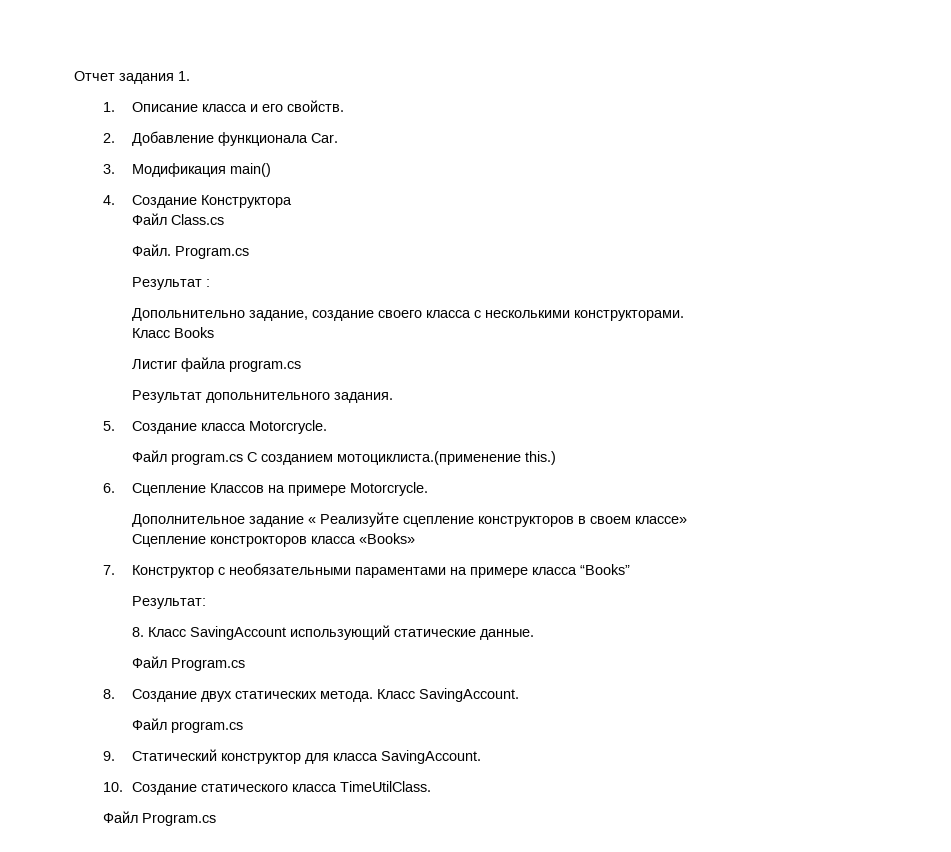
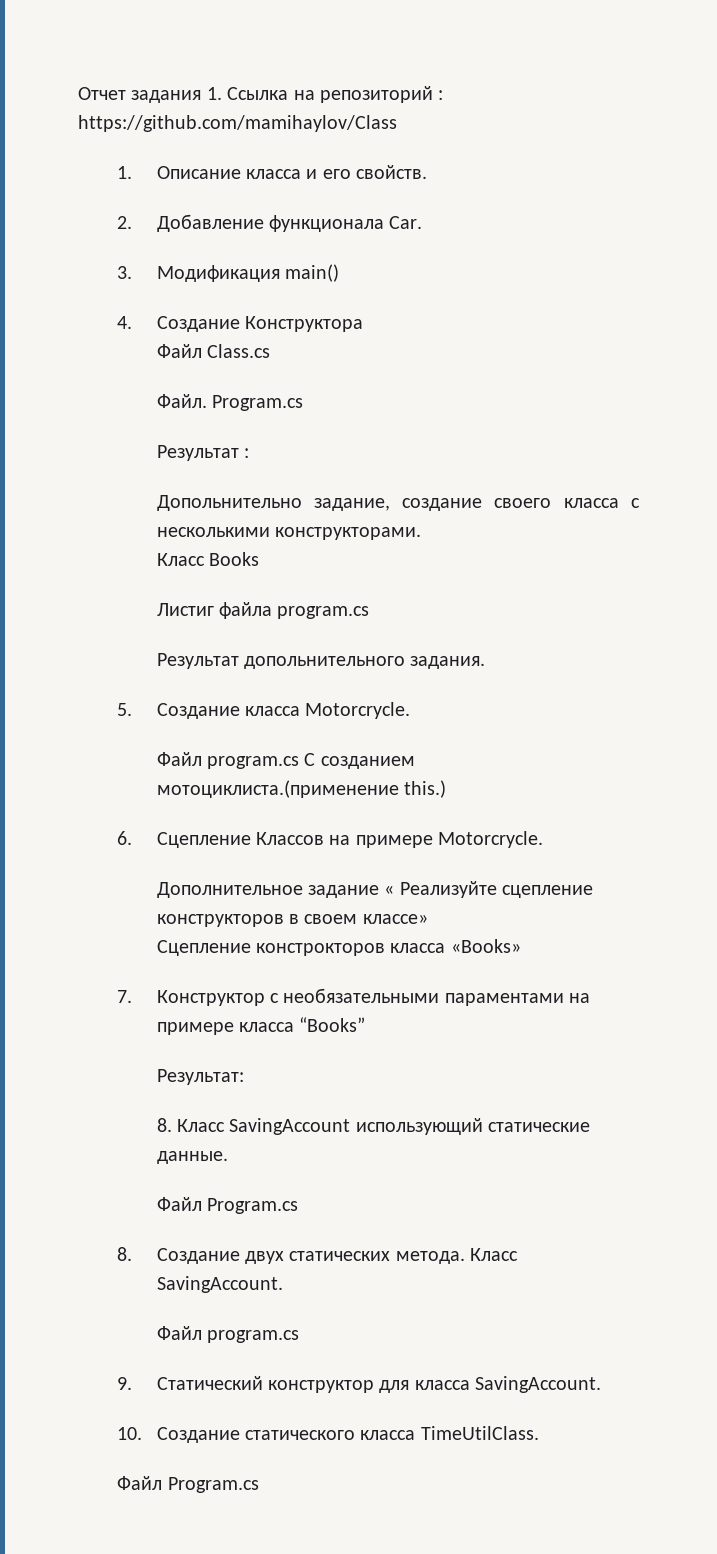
- Отчет задания 1.
+ Отчет задания 1. Ссылка на репозиторий : https://github.com/mamihaylov/Class

